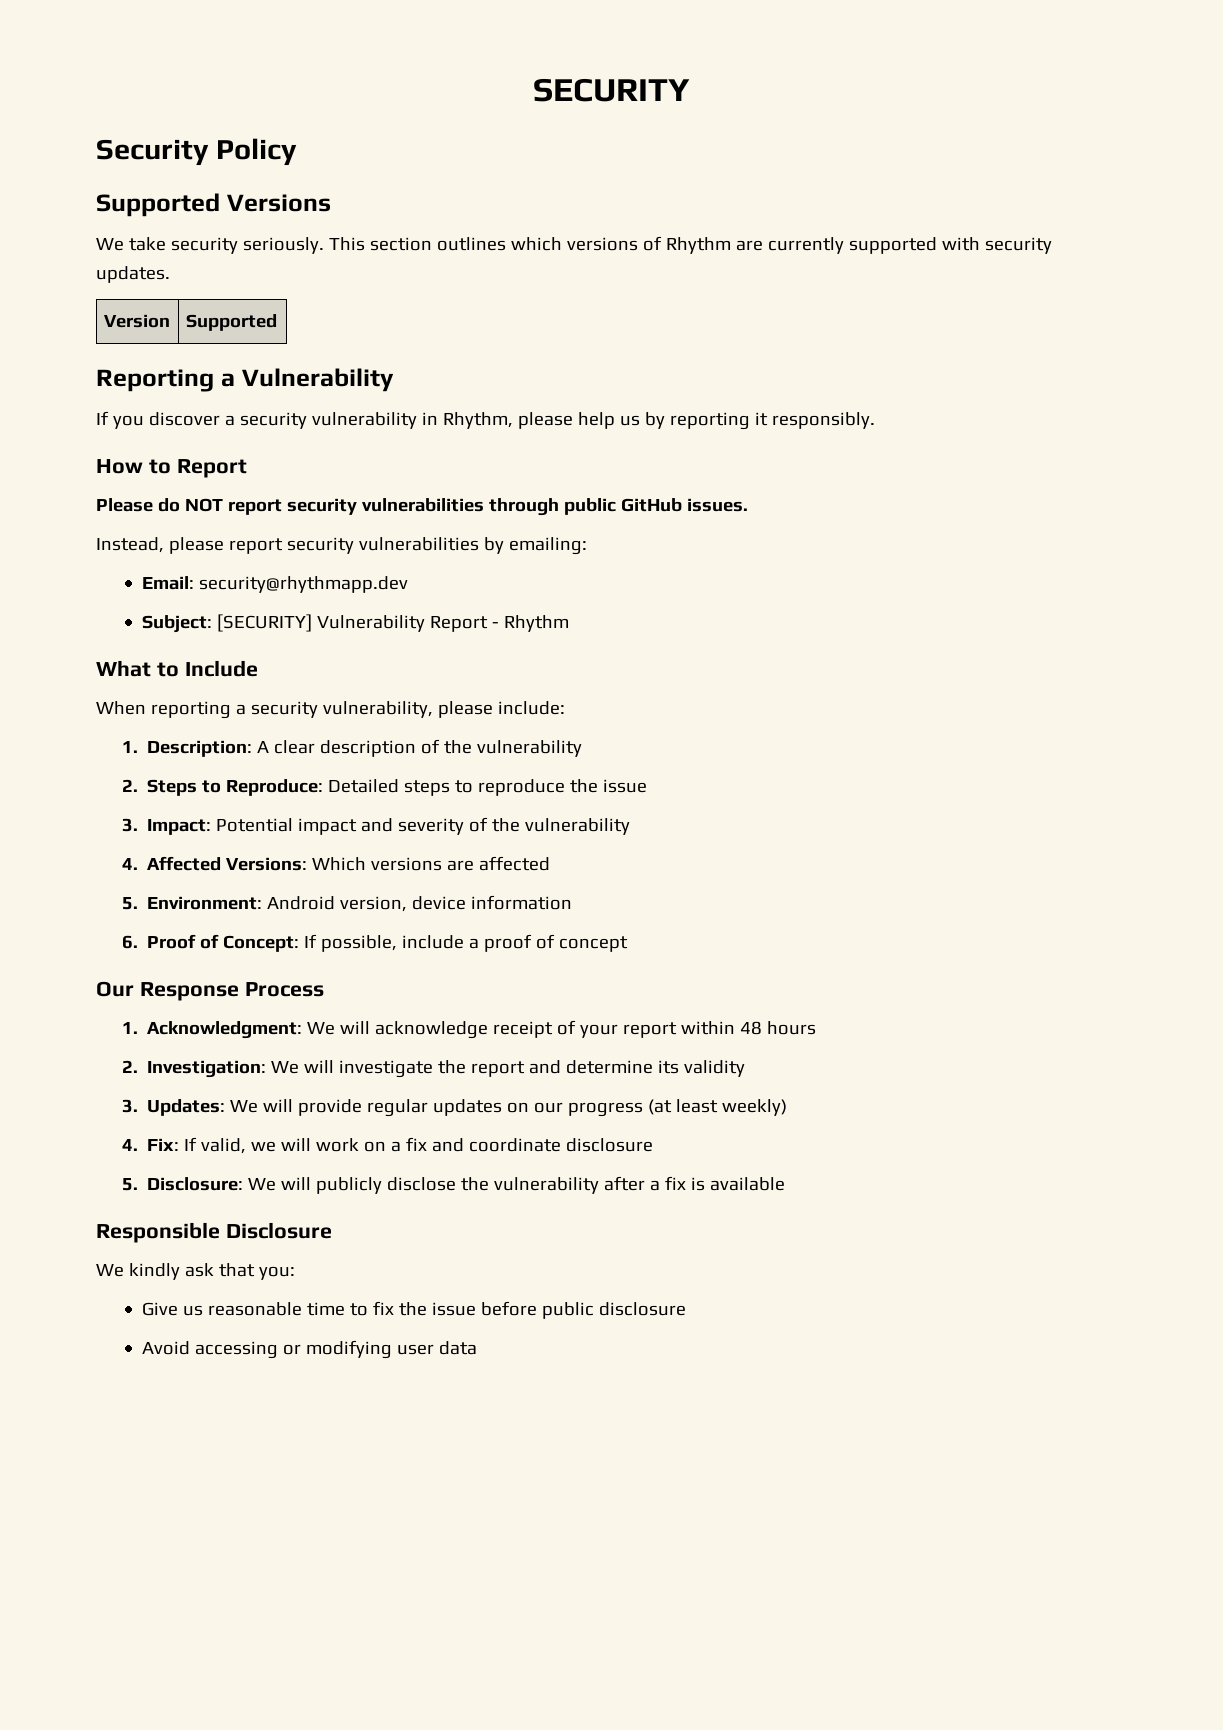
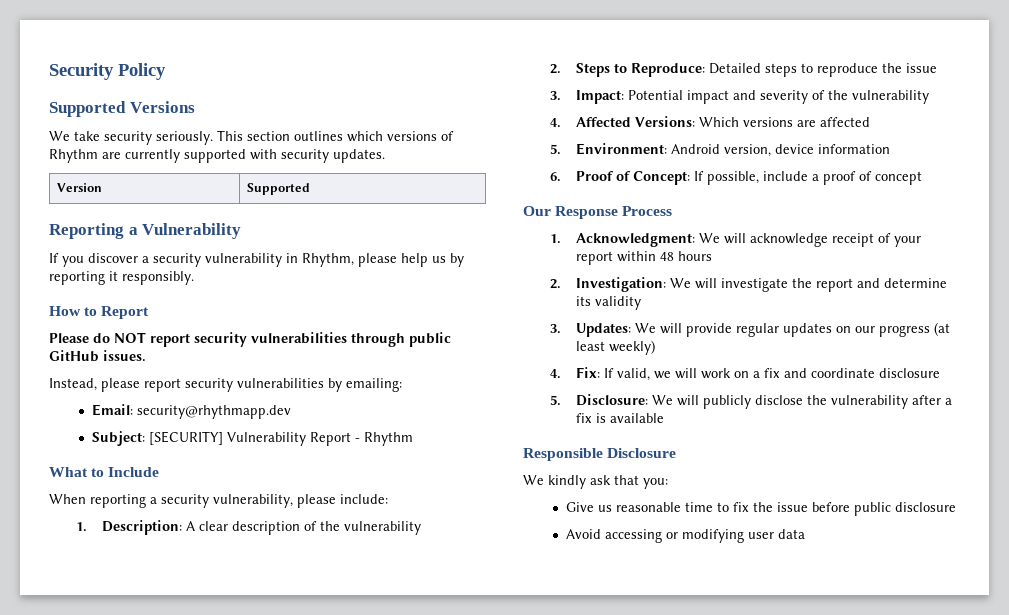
- SECURITY

